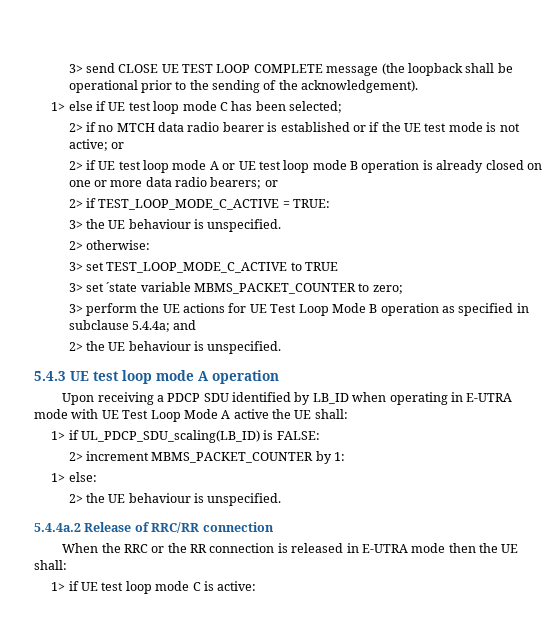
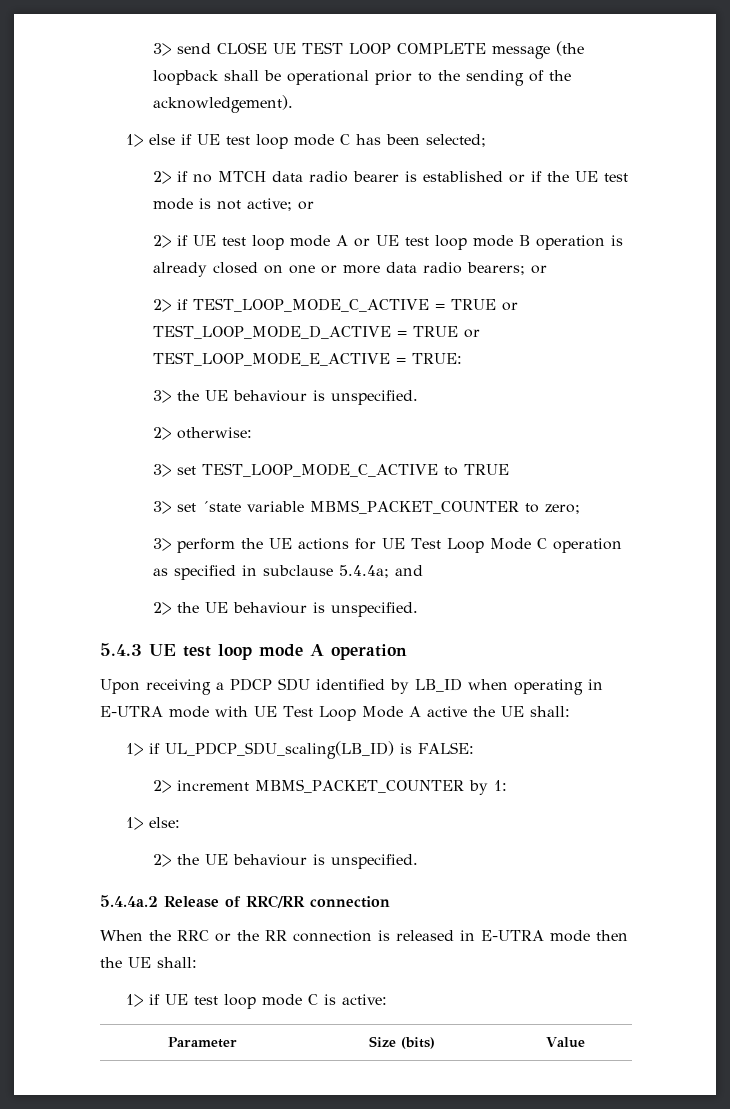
- 2> if TEST_LOOP_MODE_C_ACTIVE = TRUE:
+ 2> if TEST_LOOP_MODE_C_ACTIVE = TRUE or TEST_LOOP_MODE_D_ACTIVE = TRUE or TEST_LOOP_MODE_E_ACTIVE = TRUE:
- 3> perform the UE actions for UE Test Loop Mode B operation as specified in subclause 5.4.4a; and
+ 3> perform the UE actions for UE Test Loop Mode C operation as specified in subclause 5.4.4a; and
+ Parameter | Size (bits) | Value

